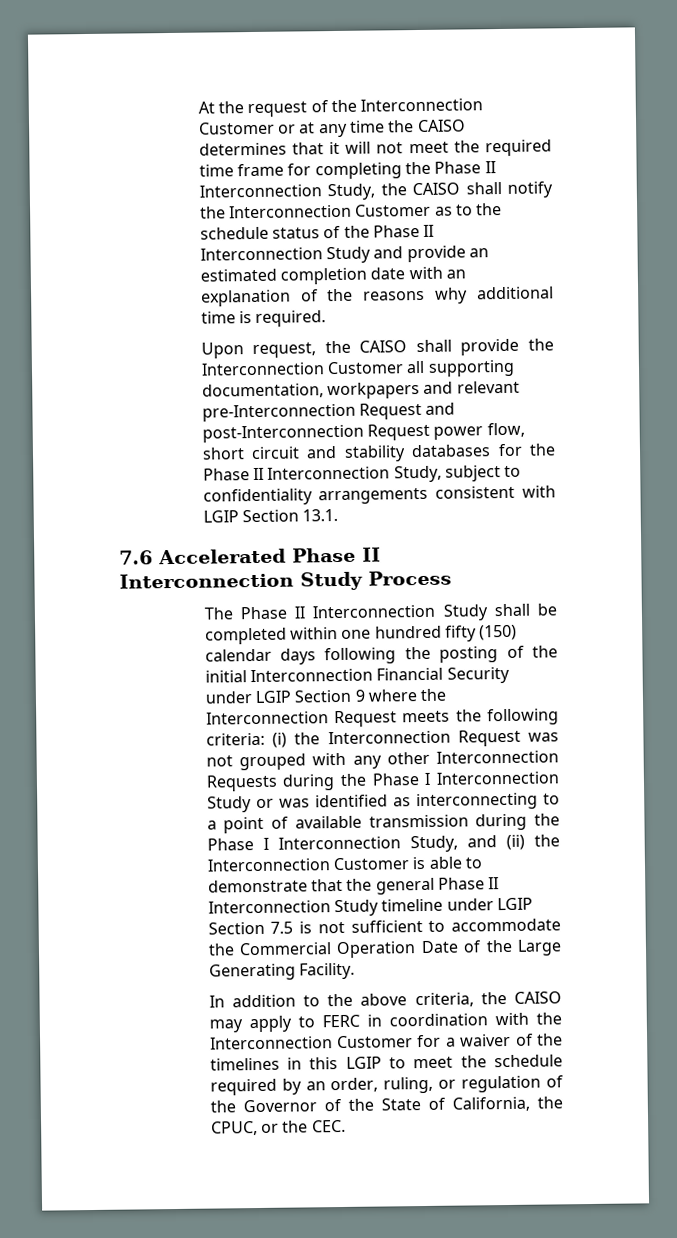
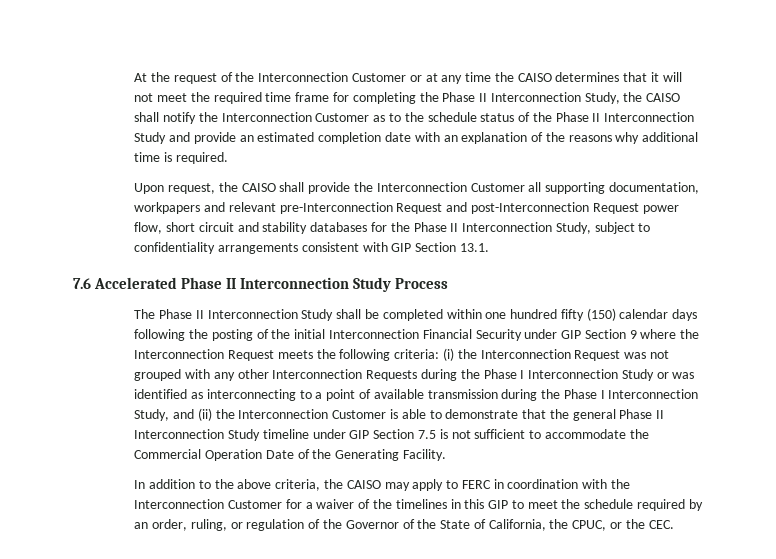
- Upon request, the CAISO shall provide the Interconnection Customer all supporting documentation, workpapers and relevant pre-Interconnection Request and post-Interconnection Request power flow, short circuit and stability databases for the Phase II Interconnection Study, subject to confidentiality arrangements consistent with LGIP Section 13.1.
+ Upon request, the CAISO shall provide the Interconnection Customer all supporting documentation, workpapers and relevant pre-Interconnection Request and post-Interconnection Request power flow, short circuit and stability databases for the Phase II Interconnection Study, subject to confidentiality arrangements consistent with GIP Section 13.1.
- The Phase II Interconnection Study shall be completed within one hundred fifty (150) calendar days following the posting of the initial Interconnection Financial Security under LGIP Section 9 where the Interconnection Request meets the following criteria:
+ The Phase II Interconnection Study shall be completed within one hundred fifty (150) calendar days following the posting of the initial Interconnection Financial Security under GIP Section 9 where the Interconnection Request meets the following criteria:
- (i) the Interconnection Request was not grouped with any other Interconnection Requests during the Phase I Interconnection Study or was identified as interconnecting to a point of available transmission during the Phase I Interconnection Study, and (ii) the Interconnection Customer is able to demonstrate that the general Phase II Interconnection Study timeline under LGIP Section 7.5 is not sufficient to accommodate the Commercial Operation Date of the Large Generating Facility.
+ (i) the Interconnection Request was not grouped with any other Interconnection Requests during the Phase I Interconnection Study or was identified as interconnecting to a point of available transmission during the Phase I Interconnection Study, and (ii) the Interconnection Customer is able to demonstrate that the general Phase II Interconnection Study timeline under GIP Section 7.5 is not sufficient to accommodate the Commercial Operation Date of the Generating Facility.
- In addition to the above criteria, the CAISO may apply to FERC in coordination with the Interconnection Customer for a waiver of the timelines in this LGIP to meet the schedule required by an order, ruling, or regulation of the Governor of the State of California, the CPUC, or the CEC.
+ In addition to the above criteria, the CAISO may apply to FERC in coordination with the Interconnection Customer for a waiver of the timelines in this GIP to meet the schedule required by an order, ruling, or regulation of the Governor of the State of California, the CPUC, or the CEC.

